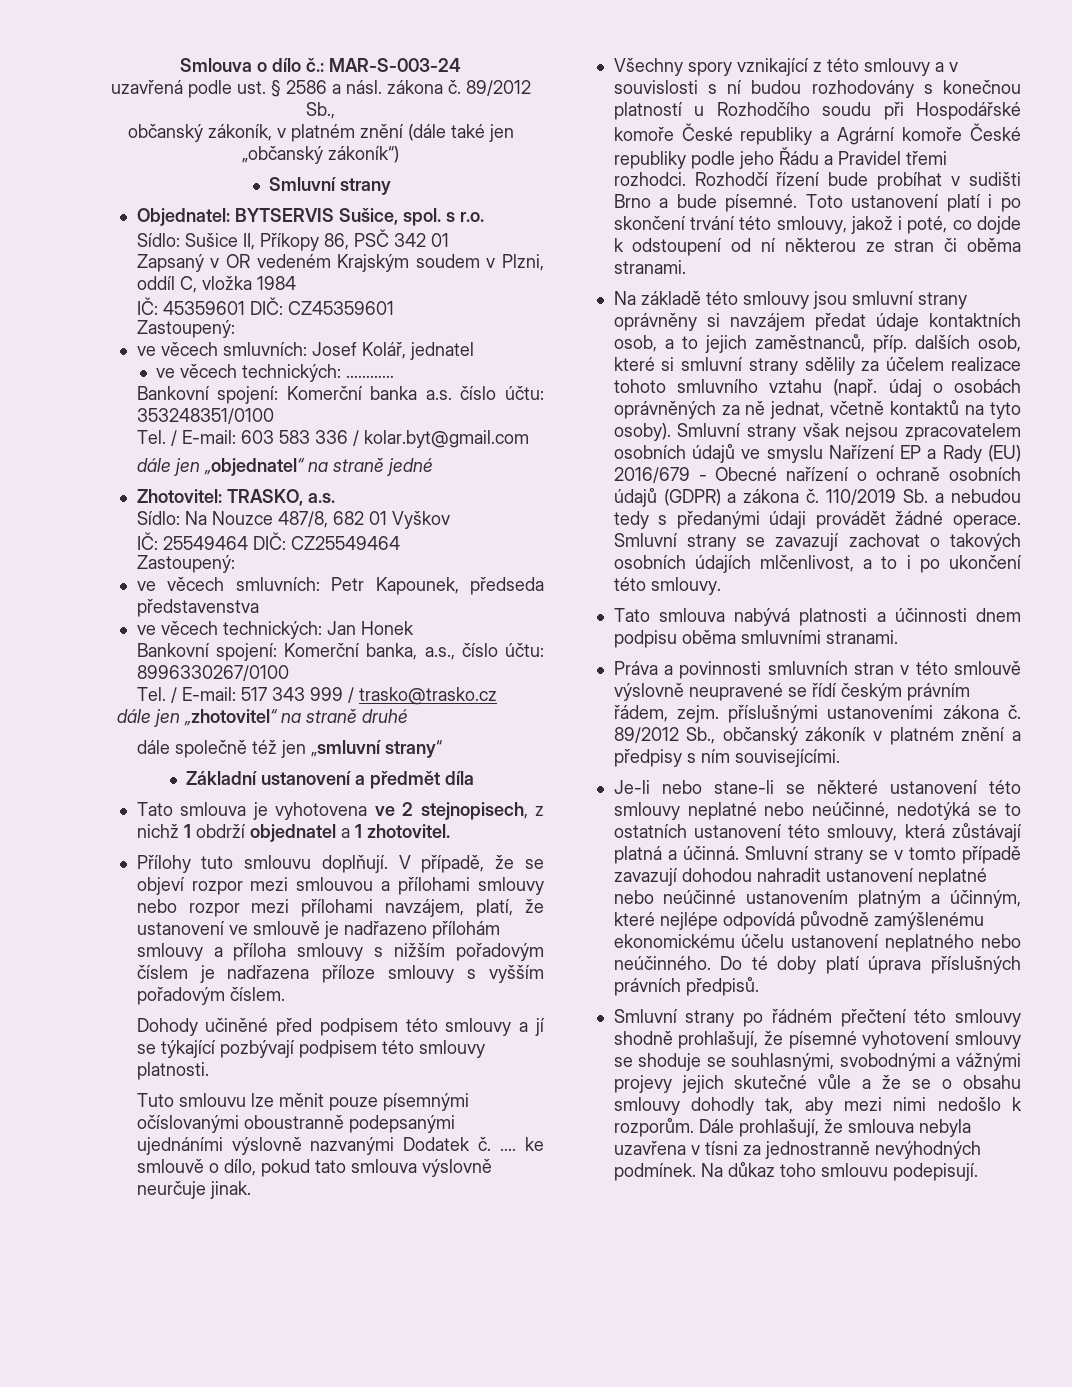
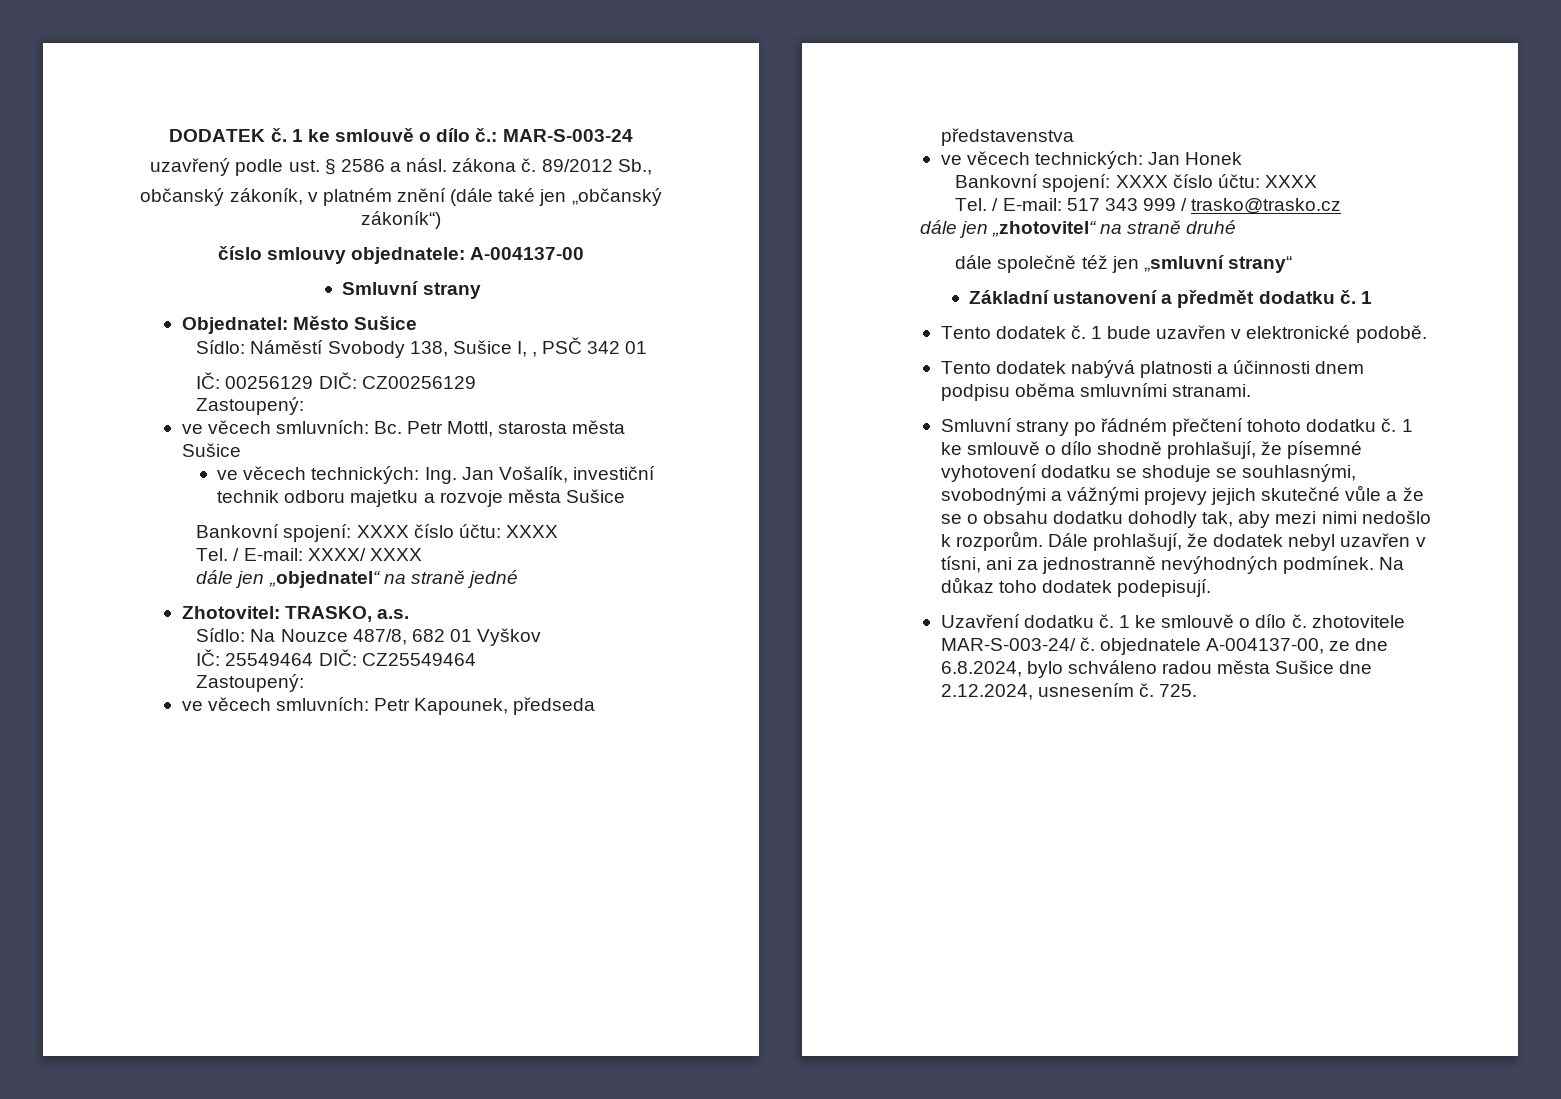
- Smlouva o dílo č.: MAR-S-003-24
+ DODATEK č. 1 ke smlouvě o dílo č.: MAR-S-003-24
- uzavřená podle ust. § 2586 a násl. zákona č.
+ uzavřený podle ust. § 2586 a násl. zákona č.
+ číslo smlouvy objednatele: A-004137-00
- Objednatel: BYTSERVIS Sušice, spol. s r.o.
- Sídlo: Sušice II, Příkopy 86, PSČ 342 01
- Zapsaný v OR vedeném Krajským soudem v Plzni, oddíl C, vložka 1984
- IČ: 45359601 DIČ: CZ45359601
+ Objednatel: Město Sušice
+ Sídlo: Náměstí Svobody 138, Sušice I, , PSČ 342 01
+ IČ: 00256129 DIČ: CZ00256129
  Zastoupený:
- ve věcech smluvních: Josef Kolář, jednatel
- ve věcech technických: …………
- Bankovní spojení: Komerční banka a.s. číslo účtu: 353248351/0100
- Tel. / E-mail: 603 583 336 / kolar.byt@gmail.com
+ ve věcech smluvních: Bc. Petr Mottl, starosta města Sušice
+ ve věcech technických: Ing. Jan Vošalík, investiční technik odboru majetku a rozvoje města Sušice
+ Bankovní spojení: XXXX číslo účtu: XXXX
+ Tel. / E-mail: XXXX/ XXXX
  ve věcech technických: Jan Honek
- Bankovní spojení: Komerční banka, a.s., číslo účtu: 8996330267/0100
+ Bankovní spojení: XXXX číslo účtu: XXXX
- Základní ustanovení a předmět díla
- Tato smlouva je vyhotovena ve 2 stejnopisech, z nichž 1 obdrží objednatel a 1 zhotovitel.
- Přílohy tuto smlouvu doplňují. V případě, že se objeví rozpor mezi smlouvou a přílohami smlouvy nebo rozpor mezi přílohami navzájem, platí, že ustanovení ve smlouvě je nadřazeno přílohám smlouvy a příloha smlouvy s nižším pořadovým číslem je nadřazena příloze smlouvy s vyšším pořadovým číslem.
- Dohody učiněné před podpisem této smlouvy a jí se týkající pozbývají podpisem této smlouvy platnosti.
- Tuto smlouvu lze měnit pouze písemnými očíslovanými oboustranně podepsanými ujednáními výslovně nazvanými Dodatek č. …. ke smlouvě o dílo, pokud tato smlouva výslovně neurčuje jinak.
- Všechny spory vznikající z této smlouvy a v souvislosti s ní budou rozhodovány s konečnou platností u Rozhodčího soudu při Hospodářské komoře České republiky a Agrární komoře České republiky podle jeho Řádu a Pravidel třemi rozhodci. Rozhodčí řízení bude probíhat v sudišti Brno a bude písemné. Toto ustanovení platí i po skončení trvání této smlouvy, jakož i poté, co dojde k odstoupení od ní některou ze stran či oběma stranami.
- Na základě této smlouvy jsou smluvní strany oprávněny si navzájem předat údaje kontaktních osob, a to jejich zaměstnanců, příp. dalších osob, které si smluvní strany sdělily za účelem realizace tohoto smluvního vztahu (např. údaj o osobách oprávněných za ně jednat, včetně kontaktů na tyto osoby). Smluvní strany však nejsou zpracovatelem osobních údajů ve smyslu Nařízení EP a Rady (EU) 2016/679 - Obecné nařízení o ochraně osobních údajů (GDPR) a zákona č. 110/2019 Sb. a nebudou tedy s předanými údaji provádět žádné operace. Smluvní strany se zavazují zachovat o takových osobních údajích mlčenlivost, a to i po ukončení této smlouvy.
- Tato smlouva nabývá platnosti a účinnosti dnem podpisu oběma smluvními stranami.
+ Základní ustanovení a předmět dodatku č. 1
+ Tento dodatek č. 1 bude uzavřen v elektronické podobě.
+ Tento dodatek nabývá platnosti a účinnosti dnem podpisu oběma smluvními stranami.
- Práva a povinnosti smluvních stran v této smlouvě výslovně neupravené se řídí českým právním řádem, zejm. příslušnými ustanoveními zákona č. 89/2012 Sb., občanský zákoník v platném znění a předpisy s ním souvisejícími.
- Je-li nebo stane-li se některé ustanovení této smlouvy neplatné nebo neúčinné, nedotýká se to ostatních ustanovení této smlouvy, která zůstávají platná a účinná. Smluvní strany se v tomto případě zavazují dohodou nahradit ustanovení neplatné nebo neúčinné ustanovením platným a účinným, které nejlépe odpovídá původně zamýšlenému ekonomickému účelu ustanovení neplatného nebo neúčinného. Do té doby platí úprava příslušných právních předpisů.
- Smluvní strany po řádném přečtení této smlouvy shodně prohlašují, že písemné vyhotovení smlouvy se shoduje se souhlasnými, svobodnými a vážnými projevy jejich skutečné vůle a že se o obsahu smlouvy dohodly tak, aby mezi nimi nedošlo k rozporům.
+ Smluvní strany po řádném přečtení tohoto dodatku č. 1 ke smlouvě o dílo shodně prohlašují, že písemné vyhotovení dodatku se shoduje se souhlasnými, svobodnými a vážnými projevy jejich skutečné vůle a že se o obsahu dodatku dohodly tak, aby mezi nimi nedošlo k rozporům.
- Dále prohlašují, že smlouva nebyla uzavřena v tísni za jednostranně nevýhodných podmínek.
+ Dále prohlašují, že dodatek nebyl uzavřen v tísni, ani za jednostranně nevýhodných podmínek.
- Na důkaz toho smlouvu podepisují.
+ Na důkaz toho dodatek podepisují.
+ Uzavření dodatku č. 1 ke smlouvě o dílo č. zhotovitele MAR-S-003-24/ č. objednatele A-004137-00, ze dne 6.8.2024, bylo schváleno radou města Sušice dne 2.12.2024, usnesením č. 725.

